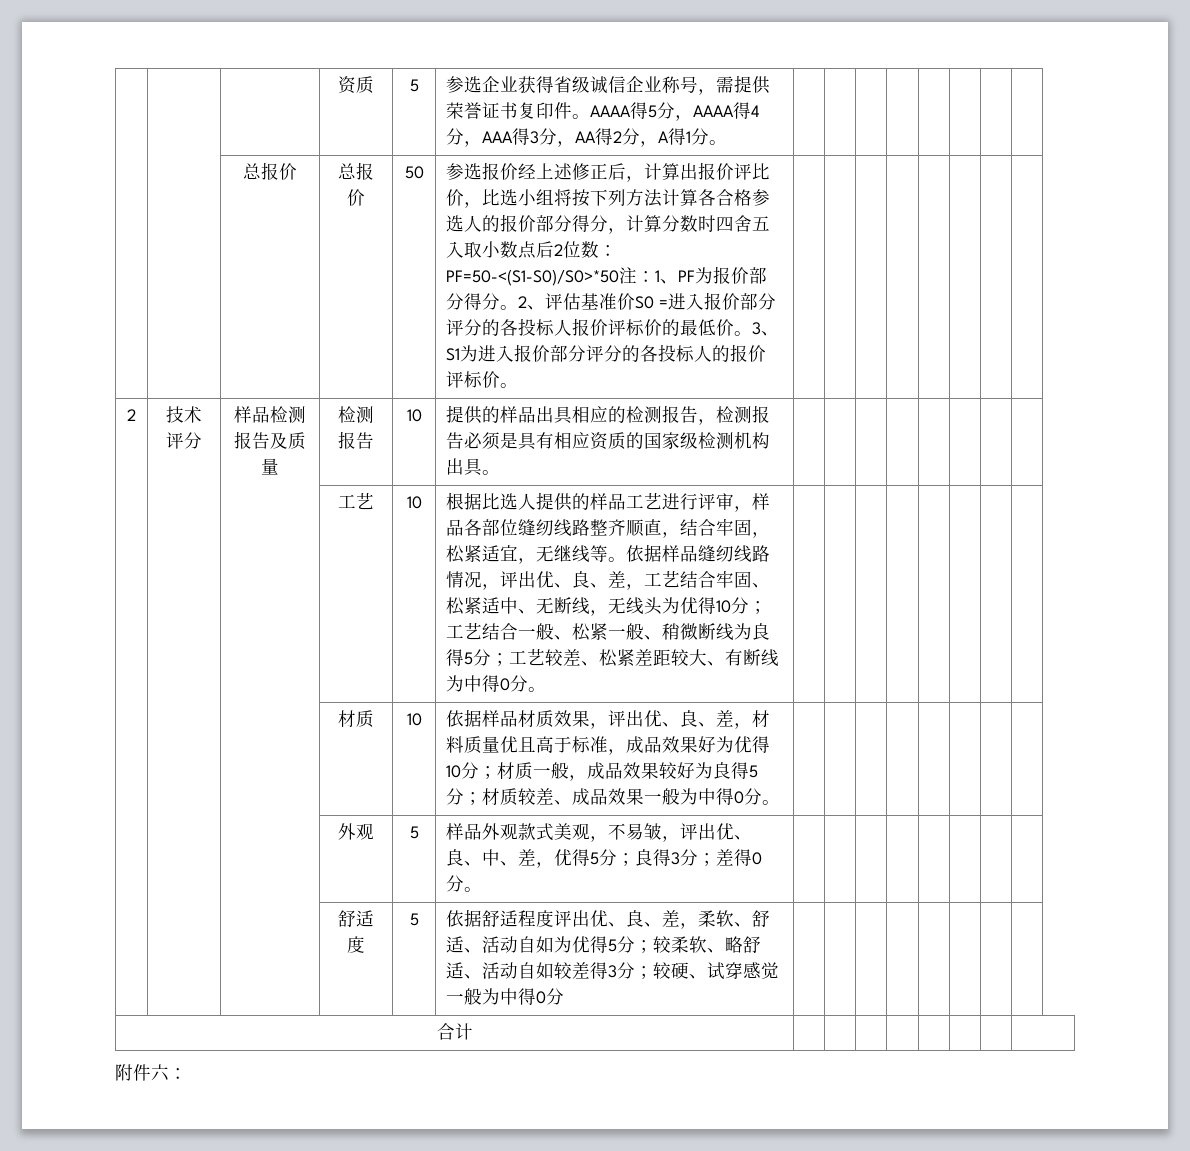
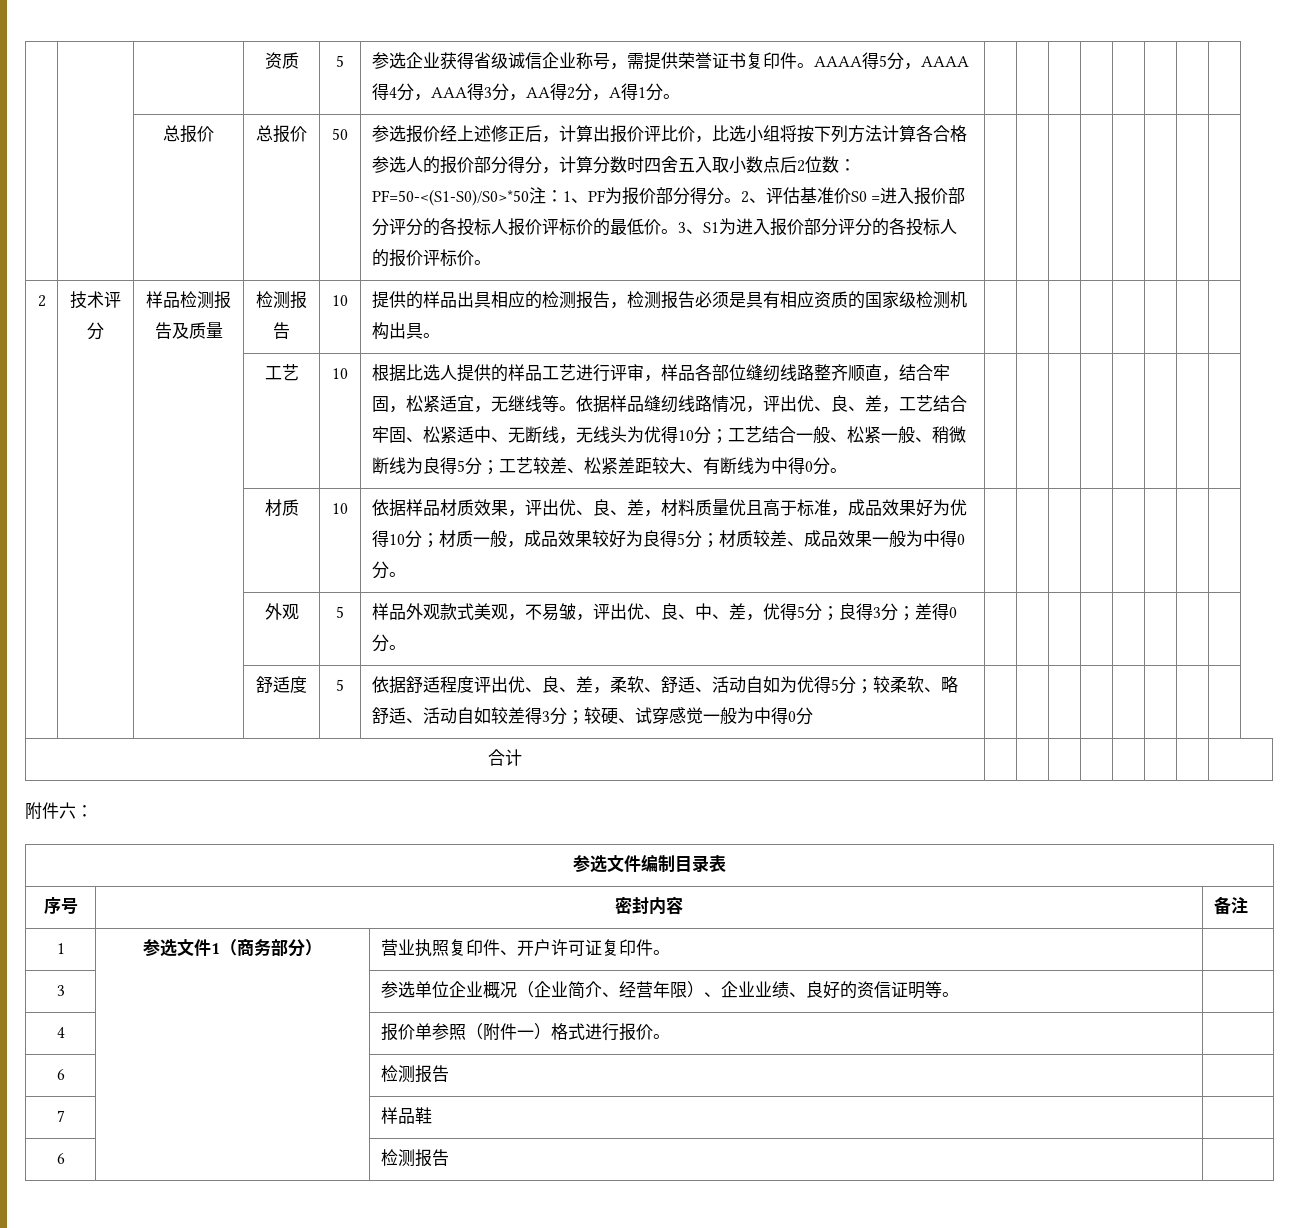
+ 参选文件编制目录表
+ 序号 | 密封内容 | 备注
+ 1 | 参选文件1（商务部分） | 营业执照复印件、开户许可证复印件。 |
+ 3 | | 参选单位企业概况（企业简介、经营年限）、企业业绩、良好的资信证明等。 |
+ 4 | | 报价单参照（附件一）格式进行报价。 |
+ 6 | | 检测报告 |
+ 7 | | 样品鞋 |
+ 6 | | 检测报告 |

